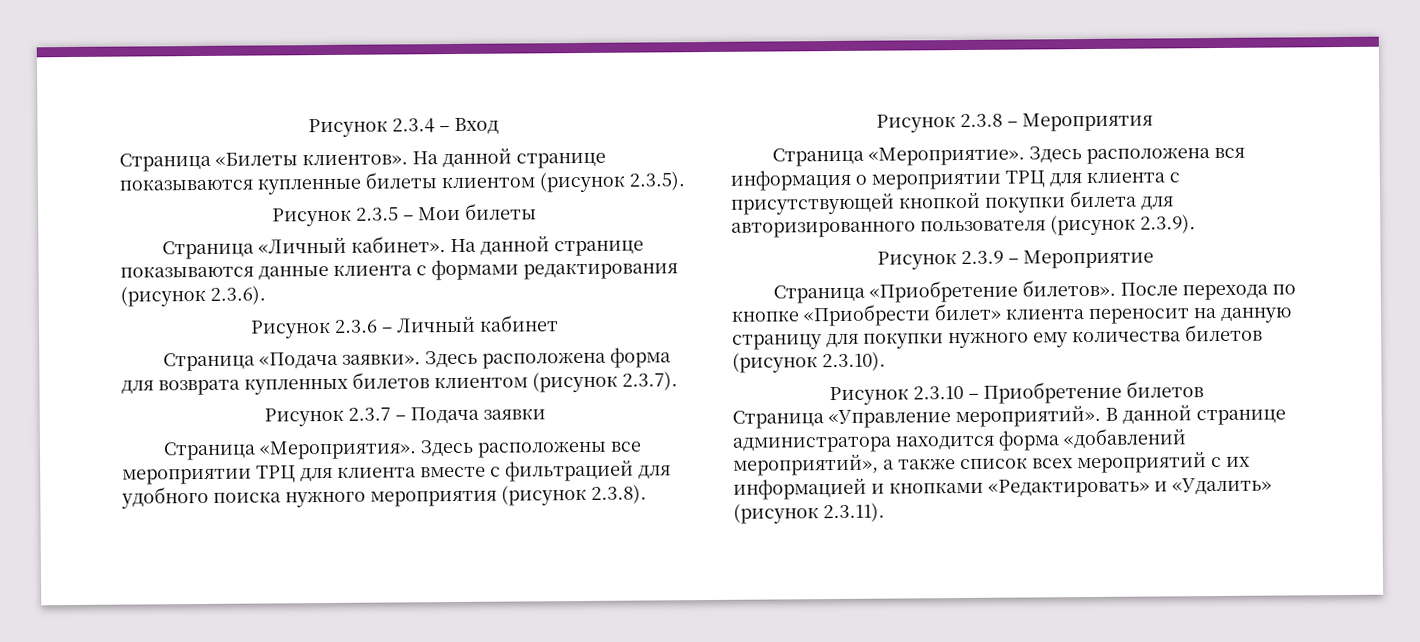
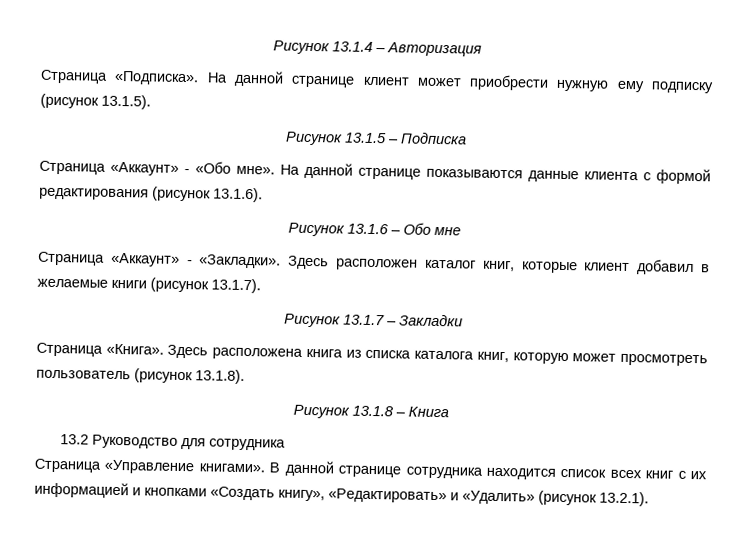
- Рисунок 2.3.4 – Вход
- Страница «Билеты клиентов». На данной странице показываются купленные билеты клиентом (рисунок 2.3.5).
- Рисунок 2.3.5 – Мои билеты
- Страница «Личный кабинет».
+ Рисунок 13.1.4 – Авторизация
+ Страница «Подписка». На данной странице клиент может приобрести нужную ему подписку (рисунок 13.1.5).
+ Рисунок 13.1.5 – Подписка
+ Страница «Аккаунт» - «Обо мне».
- На данной странице показываются данные клиента с формами редактирования (рисунок 2.3.6).
- Рисунок 2.3.6 – Личный кабинет
- Страница «Подача заявки». Здесь расположена форма для возврата купленных билетов клиентом (рисунок 2.3.7).
- Рисунок 2.3.7 – Подача заявки
- Страница «Мероприятия». Здесь расположены все мероприятии ТРЦ для клиента вместе с фильтрацией для удобного поиска нужного мероприятия (рисунок 2.3.8).
- Рисунок 2.3.8 – Мероприятия
- Страница «Мероприятие». Здесь расположена вся информация о мероприятии ТРЦ для клиента с присутствующей кнопкой покупки билета для авторизированного пользователя (рисунок 2.3.9).
- Рисунок 2.3.9 – Мероприятие
- Страница «Приобретение билетов». После перехода по кнопке «Приобрести билет» клиента переносит на данную страницу для покупки нужного ему количества билетов (рисунок 2.3.10).
- Рисунок 2.3.10 – Приобретение билетов
+ На данной странице показываются данные клиента с формой редактирования (рисунок 13.1.6).
+ Рисунок 13.1.6 – Обо мне
+ Страница «Аккаунт» - «Закладки». Здесь расположен каталог книг, которые клиент добавил в желаемые книги (рисунок 13.1.7).
+ Рисунок 13.1.7 – Закладки
+ Страница «Книга». Здесь расположена книга из списка каталога книг, которую может просмотреть пользователь (рисунок 13.1.8).
+ Рисунок 13.1.8 – Книга
+ 13.2 Руководство для сотрудника
- Страница «Управление мероприятий».
+ Страница «Управление книгами».
- В данной странице администратора находится форма «добавлений мероприятий», а также список всех мероприятий с их информацией и кнопками «Редактировать» и «Удалить» (рисунок 2.3.11).
+ В данной странице сотрудника находится список всех книг с их информацией и кнопками «Создать книгу», «Редактировать» и «Удалить» (рисунок 13.2.1).

